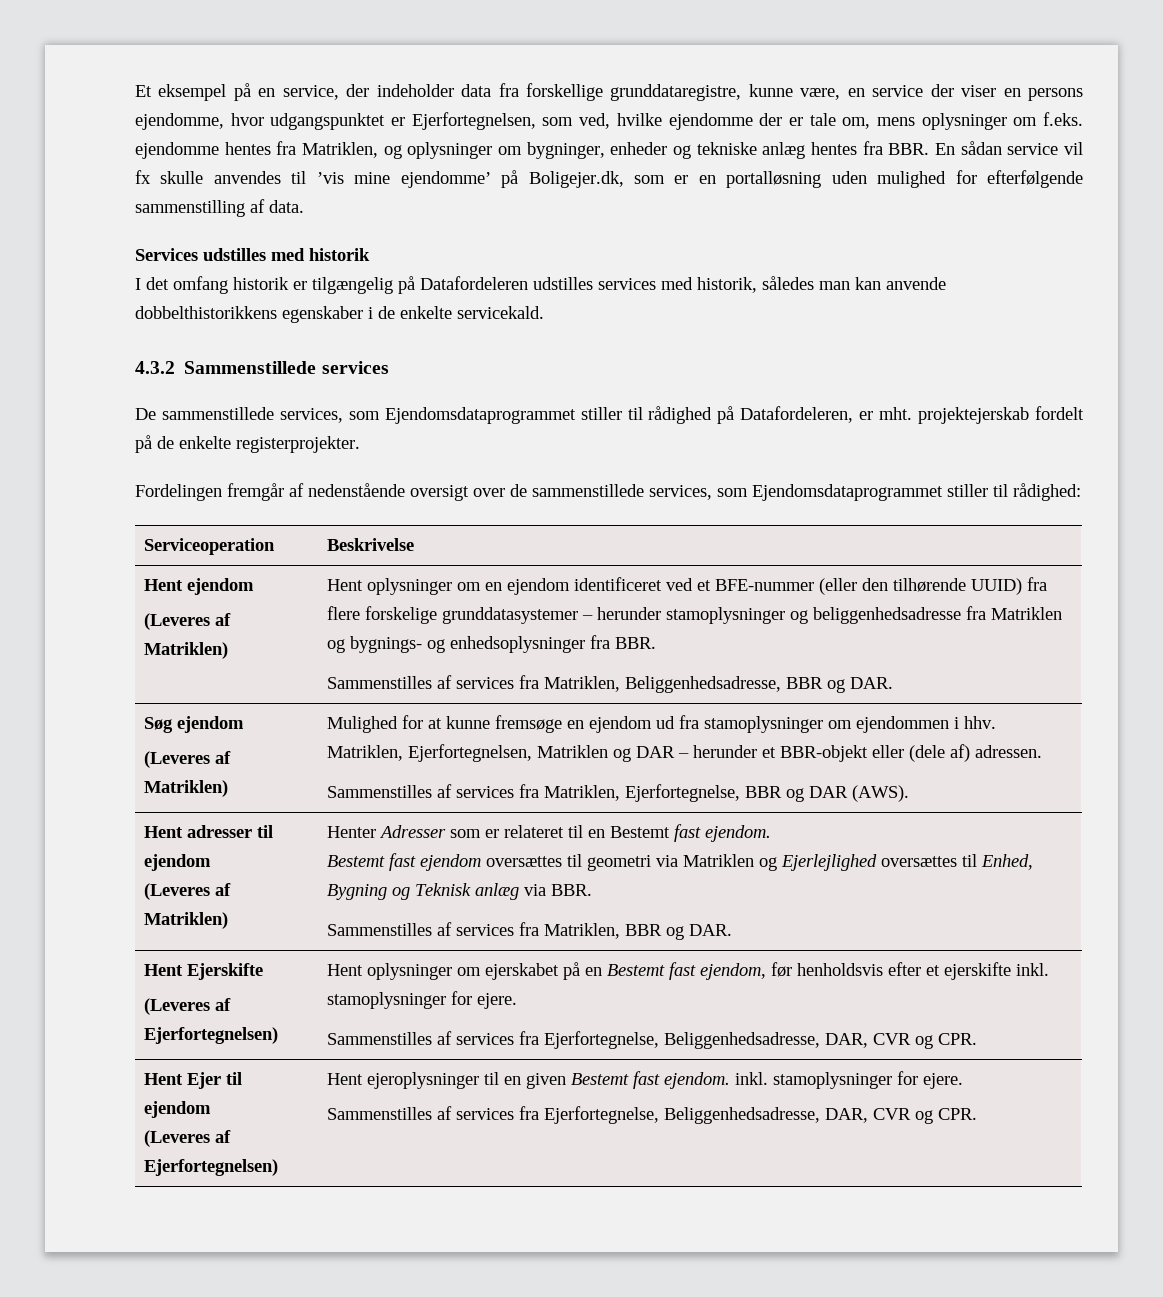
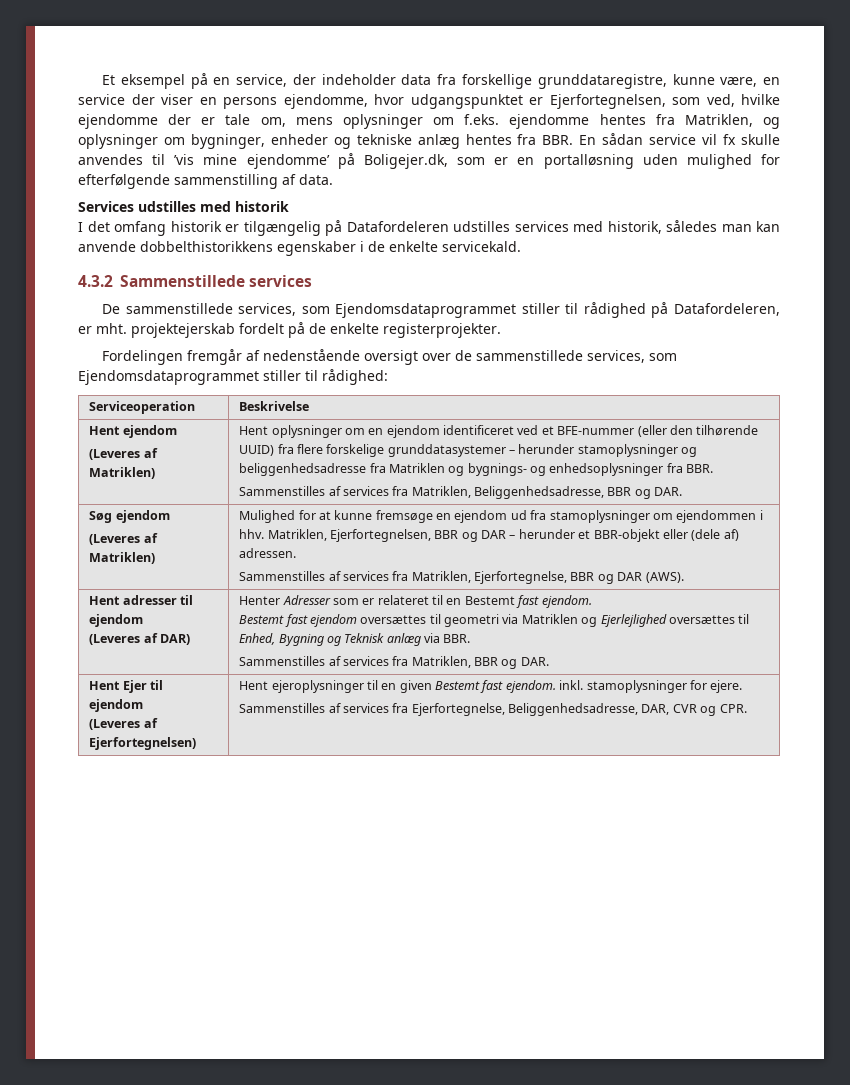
- Matriklen, Ejerfortegnelsen, Matriklen og DAR – herunder et BBR-objekt eller (dele af) adressen.
+ Matriklen, Ejerfortegnelsen, BBR og DAR – herunder et BBR-objekt eller (dele af) adressen.
  Hent adresser til ejendom
- (Leveres af Matriklen)
+ (Leveres af DAR)
- Hent Ejerskifte
- (Leveres af Ejerfortegnelsen) | Hent oplysninger om ejerskabet på en Bestemt fast ejendom, før henholdsvis efter et ejerskifte inkl. stamoplysninger for ejere.
- Sammenstilles af services fra Ejerfortegnelse, Beliggenhedsadresse, DAR, CVR og CPR.

